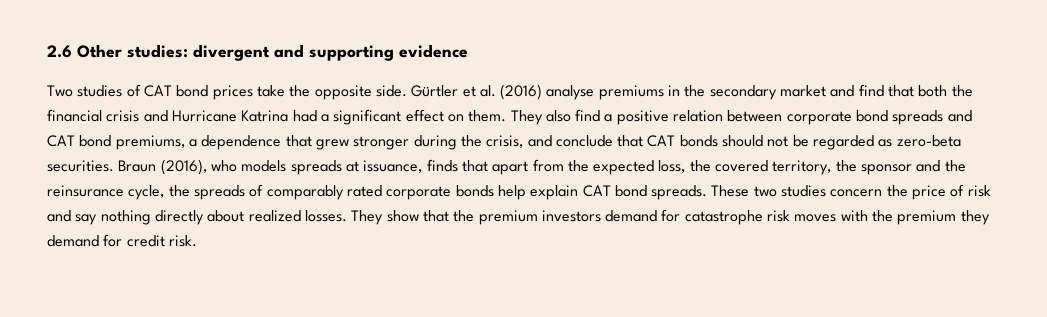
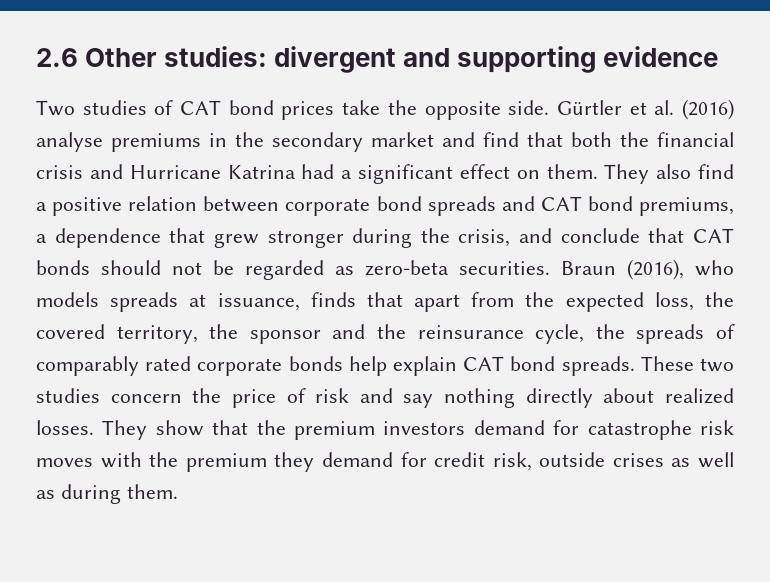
- They show that the premium investors demand for catastrophe risk moves with the premium they demand for credit risk.
+ They show that the premium investors demand for catastrophe risk moves with the premium they demand for credit risk, outside crises as well as during them.

